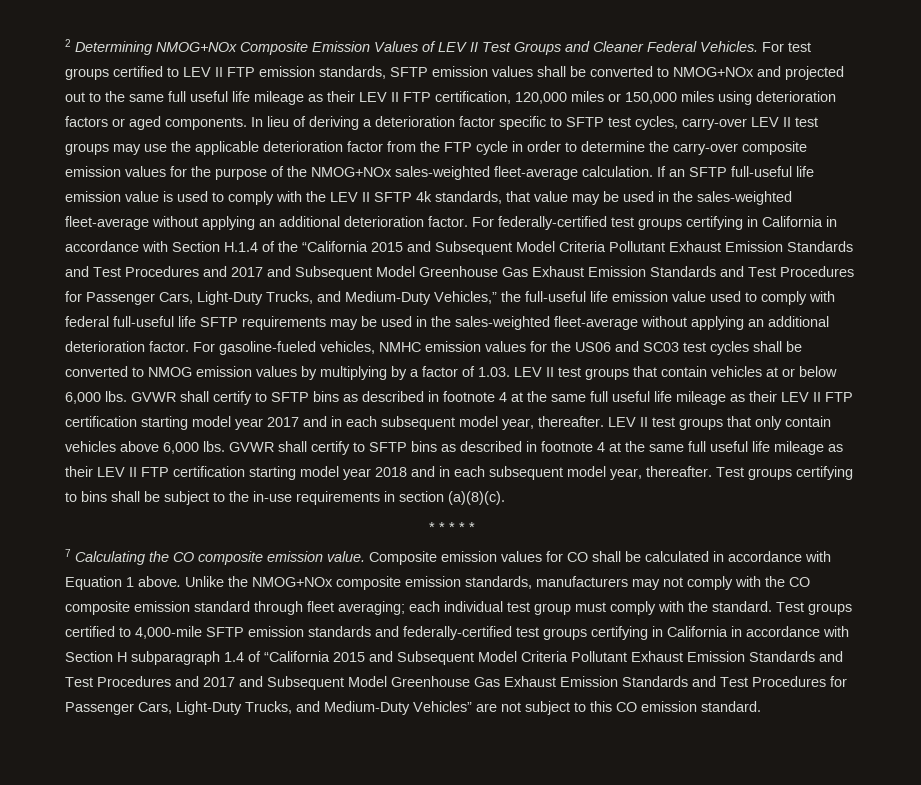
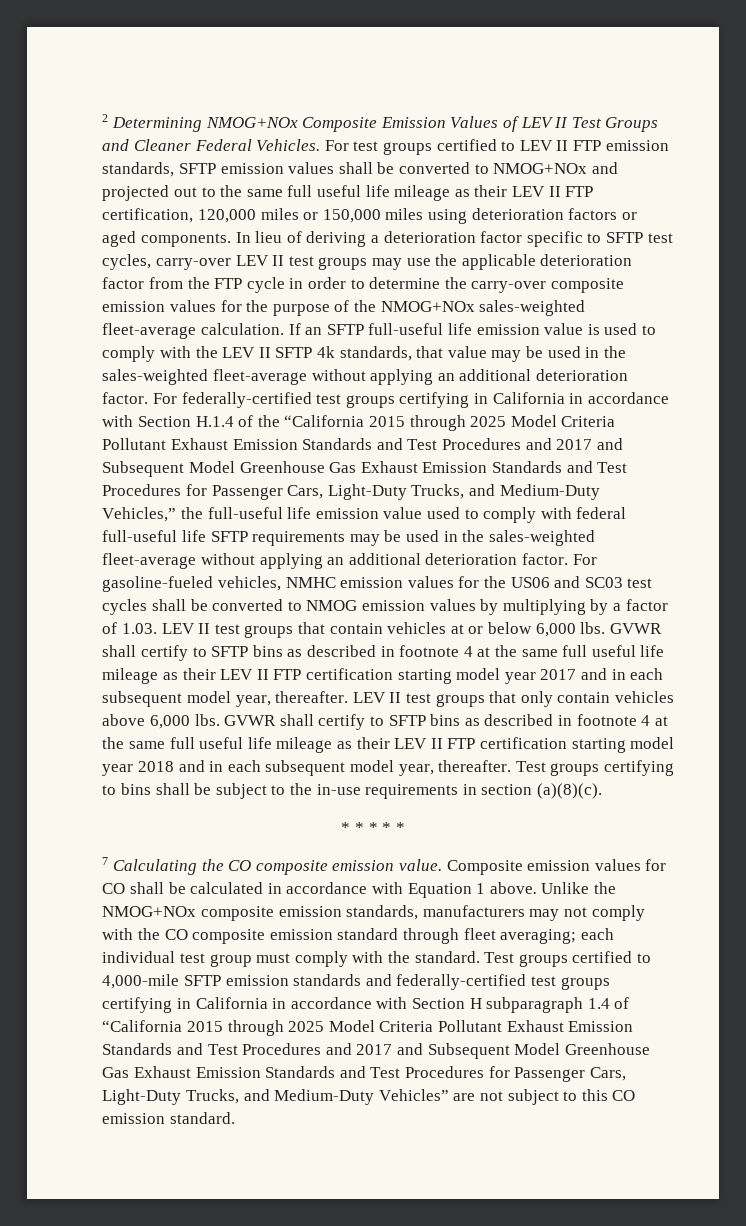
- For federally-certified test groups certifying in California in accordance with Section H.1.4 of the “California 2015 and Subsequent Model Criteria Pollutant Exhaust Emission Standards and Test Procedures and 2017 and Subsequent Model Greenhouse Gas Exhaust Emission Standards and Test Procedures for Passenger Cars, Light-Duty Trucks, and Medium-Duty Vehicles,” the full-useful life emission value used to comply with federal full-useful life SFTP requirements may be used in the sales-weighted fleet-average without applying an additional deterioration factor.
+ For federally-certified test groups certifying in California in accordance with Section H.1.4 of the “California 2015 through 2025 Model Criteria Pollutant Exhaust Emission Standards and Test Procedures and 2017 and Subsequent Model Greenhouse Gas Exhaust Emission Standards and Test Procedures for Passenger Cars, Light-Duty Trucks, and Medium-Duty Vehicles,” the full-useful life emission value used to comply with federal full-useful life SFTP requirements may be used in the sales-weighted fleet-average without applying an additional deterioration factor.
- Test groups certified to 4,000-mile SFTP emission standards and federally-certified test groups certifying in California in accordance with Section H subparagraph 1.4 of “California 2015 and Subsequent Model Criteria Pollutant Exhaust Emission Standards and Test Procedures and 2017 and Subsequent Model Greenhouse Gas Exhaust Emission Standards and Test Procedures for Passenger Cars, Light-Duty Trucks, and Medium-Duty Vehicles” are not subject to this CO emission standard.
+ Test groups certified to 4,000-mile SFTP emission standards and federally-certified test groups certifying in California in accordance with Section H subparagraph 1.4 of “California 2015 through 2025 Model Criteria Pollutant Exhaust Emission Standards and Test Procedures and 2017 and Subsequent Model Greenhouse Gas Exhaust Emission Standards and Test Procedures for Passenger Cars, Light-Duty Trucks, and Medium-Duty Vehicles” are not subject to this CO emission standard.

